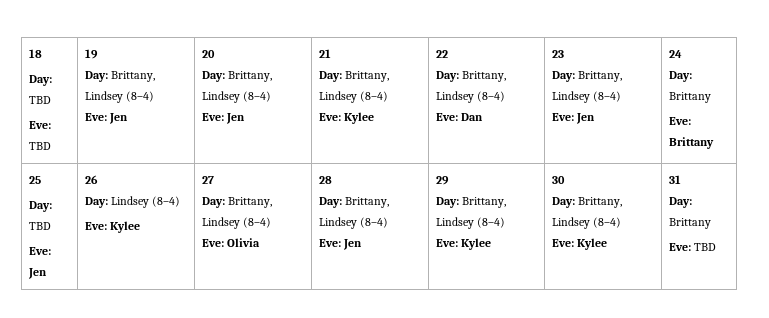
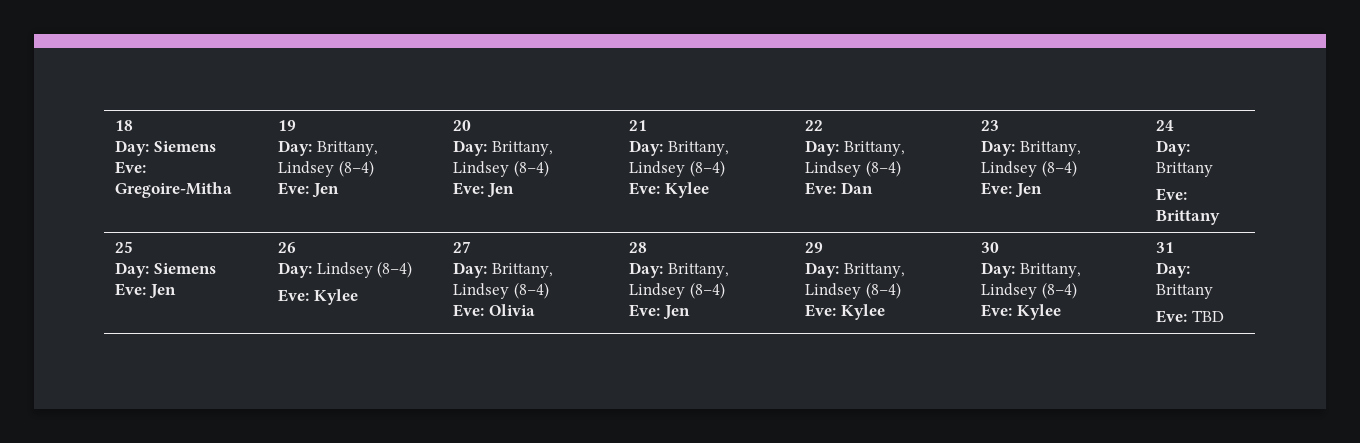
  18
- Day: TBD
- Eve: TBD
+ Day: Siemens
+ Eve: Gregoire-Mitha
  25
- Day: TBD
+ Day: Siemens

